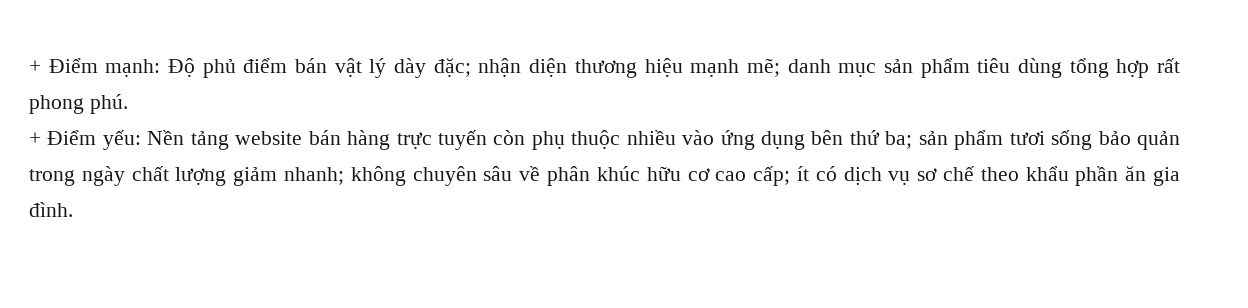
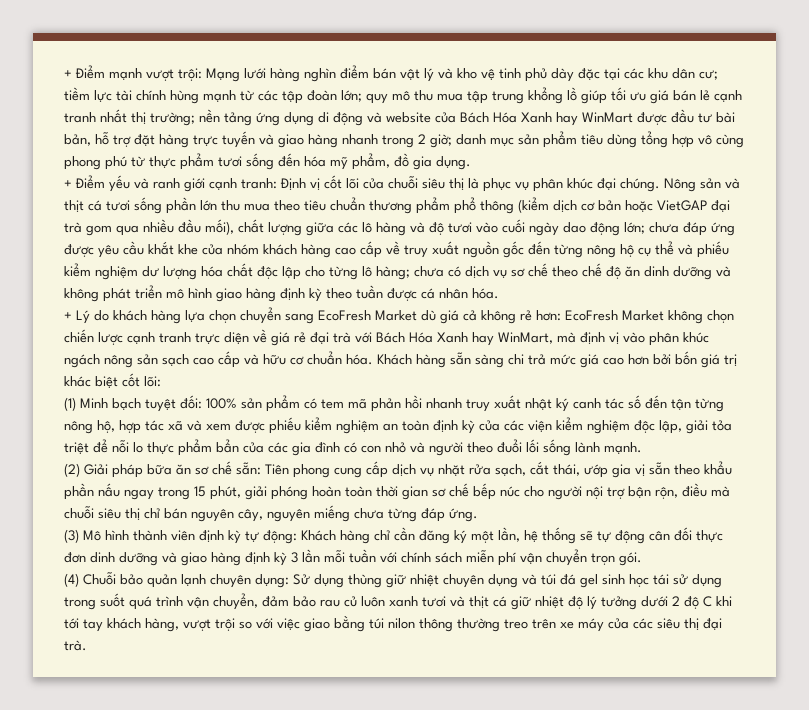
- + Điểm mạnh: Độ phủ điểm bán vật lý dày đặc; nhận diện thương hiệu mạnh mẽ; danh mục sản phẩm tiêu dùng tổng hợp rất phong phú.
- + Điểm yếu: Nền tảng website bán hàng trực tuyến còn phụ thuộc nhiều vào ứng dụng bên thứ ba; sản phẩm tươi sống bảo quản trong ngày chất lượng giảm nhanh; không chuyên sâu về phân khúc hữu cơ cao cấp; ít có dịch vụ sơ chế theo khẩu phần ăn gia đình.
+ + Điểm mạnh vượt trội: Mạng lưới hàng nghìn điểm bán vật lý và kho vệ tinh phủ dày đặc tại các khu dân cư; tiềm lực tài chính hùng mạnh từ các tập đoàn lớn; quy mô thu mua tập trung khổng lồ giúp tối ưu giá bán lẻ cạnh tranh nhất thị trường; nền tảng ứng dụng di động và website của Bách Hóa Xanh hay WinMart được đầu tư bài bản, hỗ trợ đặt hàng trực tuyến và giao hàng nhanh trong 2 giờ; danh mục sản phẩm tiêu dùng tổng hợp vô cùng phong phú từ thực phẩm tươi sống đến hóa mỹ phẩm, đồ gia dụng.
+ + Điểm yếu và ranh giới cạnh tranh: Định vị cốt lõi của chuỗi siêu thị là phục vụ phân khúc đại chúng. Nông sản và thịt cá tươi sống phần lớn thu mua theo tiêu chuẩn thương phẩm phổ thông (kiểm dịch cơ bản hoặc VietGAP đại trà gom qua nhiều đầu mối), chất lượng giữa các lô hàng và độ tươi vào cuối ngày dao động lớn; chưa đáp ứng được yêu cầu khắt khe của nhóm khách hàng cao cấp về truy xuất nguồn gốc đến từng nông hộ cụ thể và phiếu kiểm nghiệm dư lượng hóa chất độc lập cho từng lô hàng; chưa có dịch vụ sơ chế theo chế độ ăn dinh dưỡng và không phát triển mô hình giao hàng định kỳ theo tuần được cá nhân hóa.
+ + Lý do khách hàng lựa chọn chuyển sang EcoFresh Market dù giá cả không rẻ hơn: EcoFresh Market không chọn chiến lược cạnh tranh trực diện về giá rẻ đại trà với Bách Hóa Xanh hay WinMart, mà định vị vào phân khúc ngách nông sản sạch cao cấp và hữu cơ chuẩn hóa. Khách hàng sẵn sàng chi trả mức giá cao hơn bởi bốn giá trị khác biệt cốt lõi:
+ (1) Minh bạch tuyệt đối: 100% sản phẩm có tem mã phản hồi nhanh truy xuất nhật ký canh tác số đến tận từng nông hộ, hợp tác xã và xem được phiếu kiểm nghiệm an toàn định kỳ của các viện kiểm nghiệm độc lập, giải tỏa triệt để nỗi lo thực phẩm bẩn của các gia đình có con nhỏ và người theo đuổi lối sống lành mạnh.
+ (2) Giải pháp bữa ăn sơ chế sẵn: Tiên phong cung cấp dịch vụ nhặt rửa sạch, cắt thái, ướp gia vị sẵn theo khẩu phần nấu ngay trong 15 phút, giải phóng hoàn toàn thời gian sơ chế bếp núc cho người nội trợ bận rộn, điều mà chuỗi siêu thị chỉ bán nguyên cây, nguyên miếng chưa từng đáp ứng.
+ (3) Mô hình thành viên định kỳ tự động: Khách hàng chỉ cần đăng ký một lần, hệ thống sẽ tự động cân đối thực đơn dinh dưỡng và giao hàng định kỳ 3 lần mỗi tuần với chính sách miễn phí vận chuyển trọn gói.
+ (4) Chuỗi bảo quản lạnh chuyên dụng: Sử dụng thùng giữ nhiệt chuyên dụng và túi đá gel sinh học tái sử dụng trong suốt quá trình vận chuyển, đảm bảo rau củ luôn xanh tươi và thịt cá giữ nhiệt độ lý tưởng dưới 2 độ C khi tới tay khách hàng, vượt trội so với việc giao bằng túi nilon thông thường treo trên xe máy của các siêu thị đại trà.

